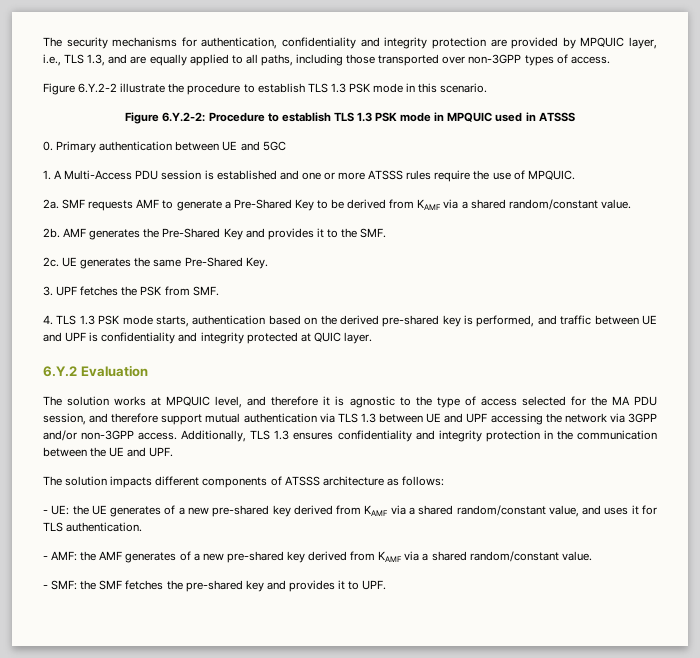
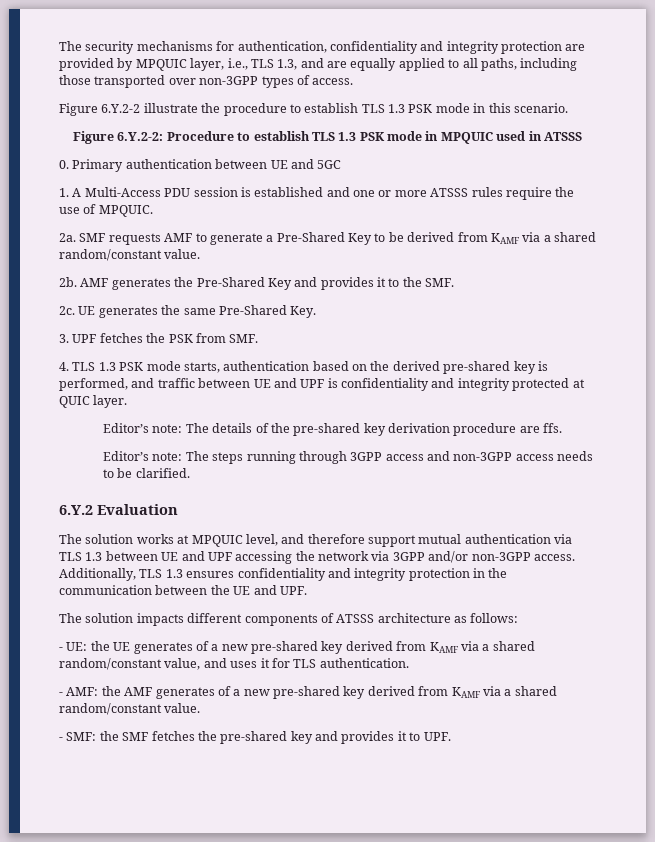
+ Editor’s note: The details of the pre-shared key derivation procedure are ffs.
+ Editor’s note: The steps running through 3GPP access and non-3GPP access needs to be clarified.
- The solution works at MPQUIC level, and therefore it is agnostic to the type of access selected for the MA PDU session, and therefore support mutual authentication via TLS 1.3 between UE and UPF accessing the network via 3GPP and/or non-3GPP access.
+ The solution works at MPQUIC level, and therefore support mutual authentication via TLS 1.3 between UE and UPF accessing the network via 3GPP and/or non-3GPP access.

